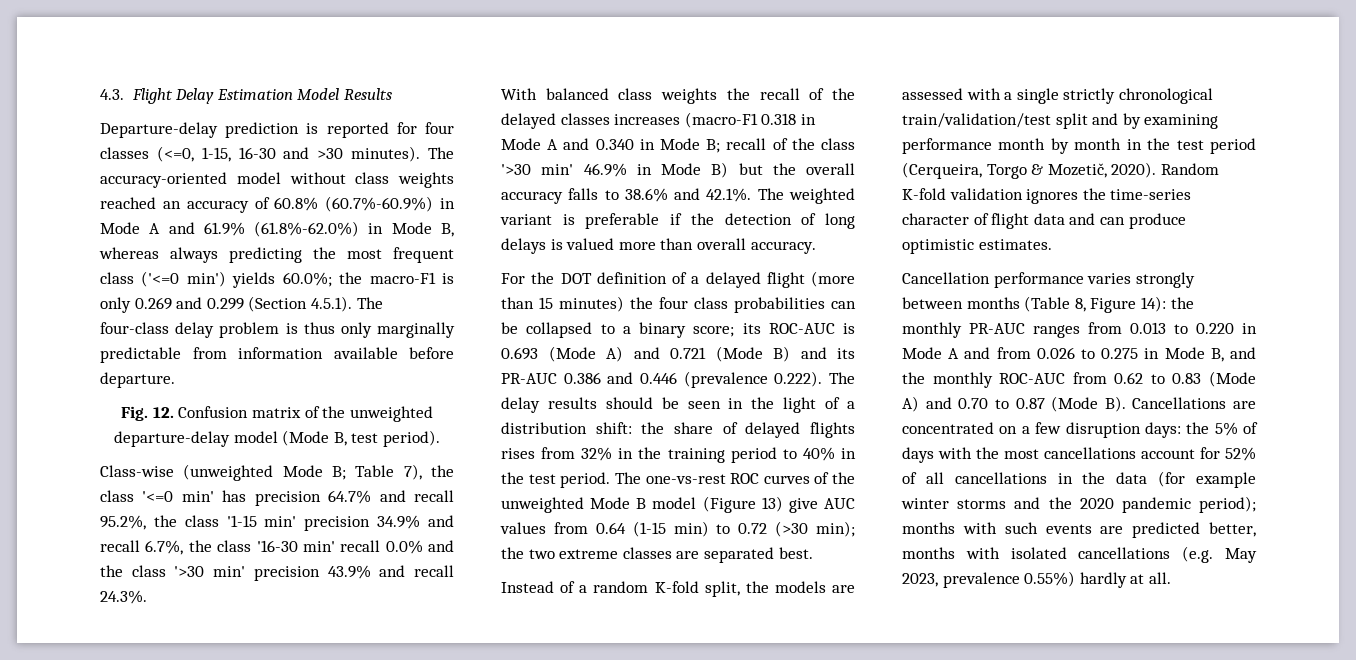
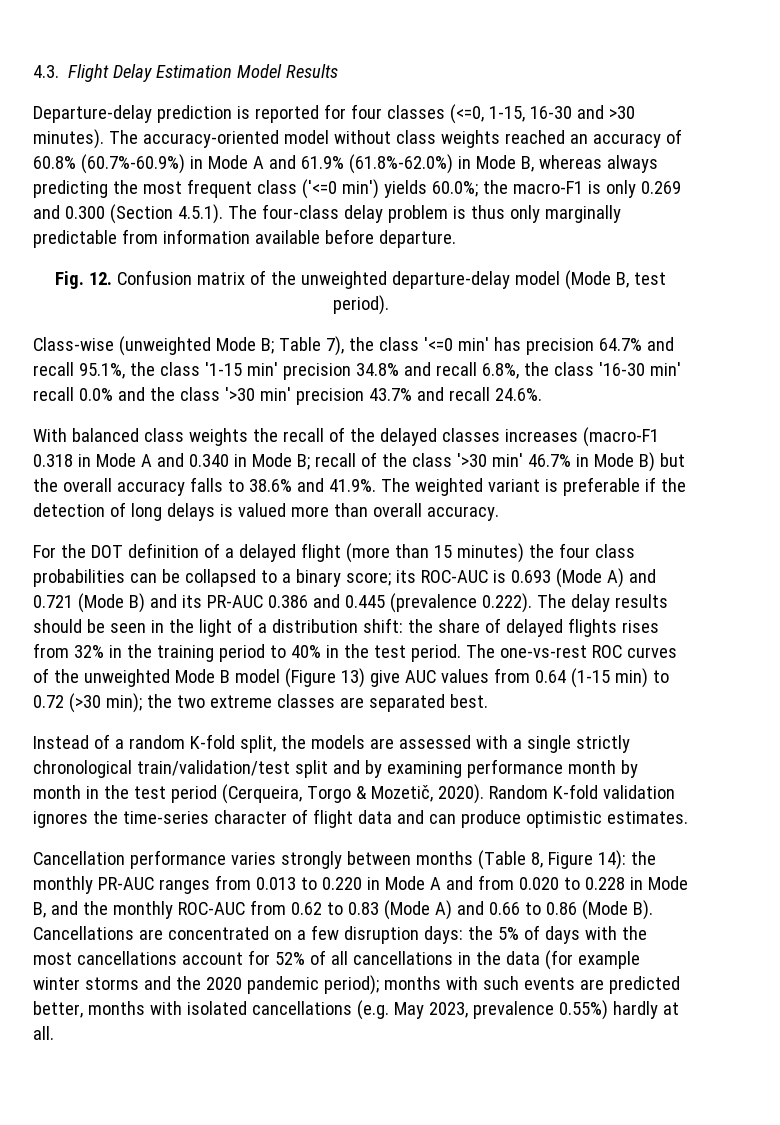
- The accuracy-oriented model without class weights reached an accuracy of 60.8% (60.7%-60.9%) in Mode A and 61.9% (61.8%-62.0%) in Mode B, whereas always predicting the most frequent class ('<=0 min') yields 60.0%; the macro-F1 is only 0.269 and 0.299 (Section 4.5.1). The four-class delay problem is thus only marginally predictable from information available before departure.
+ The accuracy-oriented model without class weights reached an accuracy of 60.8% (60.7%-60.9%) in Mode A and 61.9% (61.8%-62.0%) in Mode B, whereas always predicting the most frequent class ('<=0 min') yields 60.0%; the macro-F1 is only 0.269 and 0.300 (Section 4.5.1). The four-class delay problem is thus only marginally predictable from information available before departure.
- Class-wise (unweighted Mode B; Table 7), the class '<=0 min' has precision 64.7% and recall 95.2%, the class '1-15 min' precision 34.9% and recall 6.7%, the class '16-30 min' recall 0.0% and the class '>30 min' precision 43.9% and recall 24.3%.
+ Class-wise (unweighted Mode B; Table 7), the class '<=0 min' has precision 64.7% and recall 95.1%, the class '1-15 min' precision 34.8% and recall 6.8%, the class '16-30 min' recall 0.0% and the class '>30 min' precision 43.7% and recall 24.6%.
- With balanced class weights the recall of the delayed classes increases (macro-F1 0.318 in Mode A and 0.340 in Mode B; recall of the class '>30 min' 46.9% in Mode B) but the overall accuracy falls to 38.6% and 42.1%. The weighted variant is preferable if the detection of long delays is valued more than overall accuracy.
+ With balanced class weights the recall of the delayed classes increases (macro-F1 0.318 in Mode A and 0.340 in Mode B; recall of the class '>30 min' 46.7% in Mode B) but the overall accuracy falls to 38.6% and 41.9%. The weighted variant is preferable if the detection of long delays is valued more than overall accuracy.
- its ROC-AUC is 0.693 (Mode A) and 0.721 (Mode B) and its PR-AUC 0.386 and 0.446 (prevalence 0.222). The delay results should be seen in the light of a distribution shift:
+ its ROC-AUC is 0.693 (Mode A) and 0.721 (Mode B) and its PR-AUC 0.386 and 0.445 (prevalence 0.222). The delay results should be seen in the light of a distribution shift:
- the monthly PR-AUC ranges from 0.013 to 0.220 in Mode A and from 0.026 to 0.275 in Mode B, and the monthly ROC-AUC from 0.62 to 0.83 (Mode A) and 0.70 to 0.87 (Mode B). Cancellations are concentrated on a few disruption days:
+ the monthly PR-AUC ranges from 0.013 to 0.220 in Mode A and from 0.020 to 0.228 in Mode B, and the monthly ROC-AUC from 0.62 to 0.83 (Mode A) and 0.66 to 0.86 (Mode B). Cancellations are concentrated on a few disruption days:

